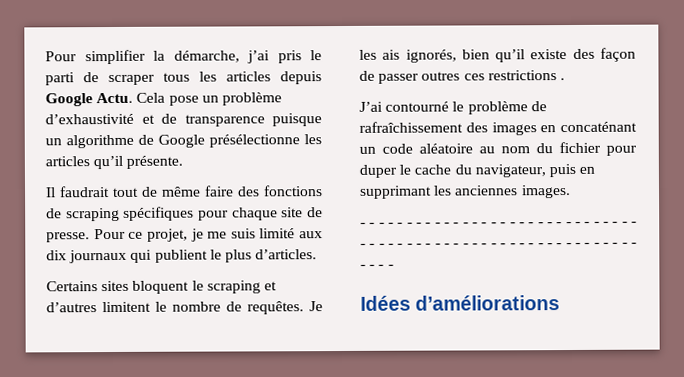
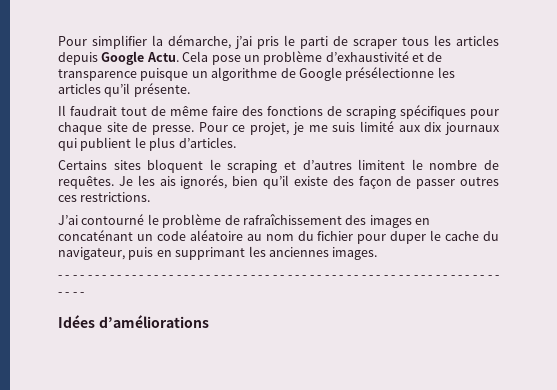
- Je les ais ignorés, bien qu’il existe des façon de passer outres ces restrictions .
+ Je les ais ignorés, bien qu’il existe des façon de passer outres ces restrictions.

